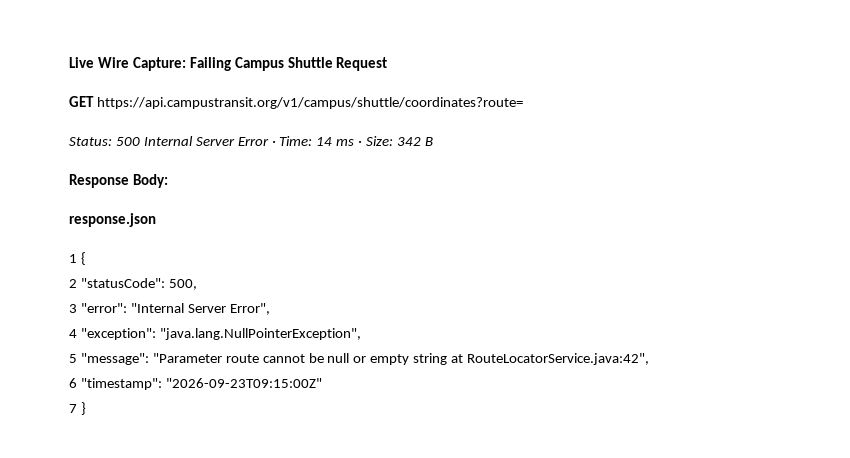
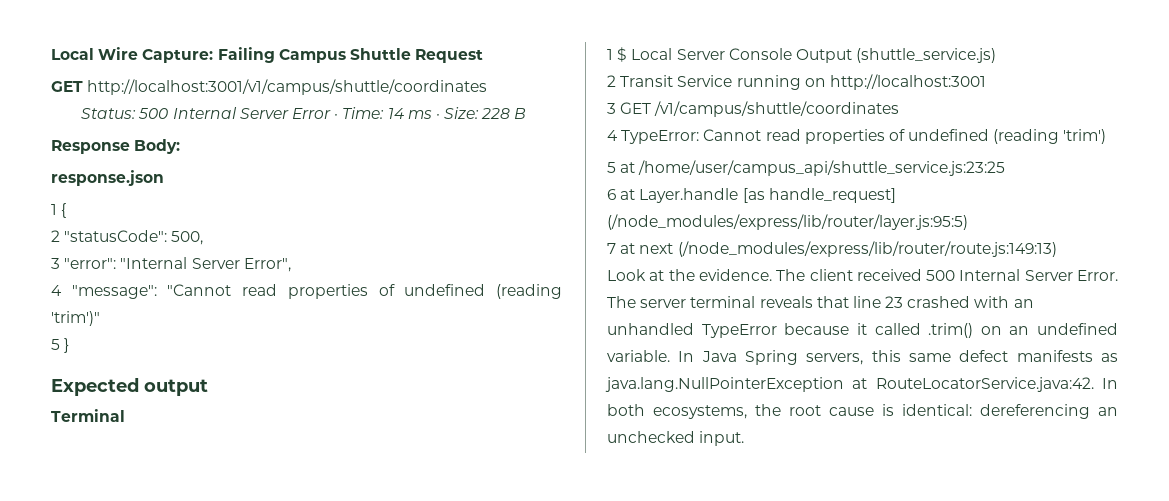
- Live Wire Capture: Failing Campus Shuttle Request
+ Local Wire Capture: Failing Campus Shuttle Request
- GET https://api.campustransit.org/v1/campus/shuttle/coordinates?route=
+ GET http://localhost:3001/v1/campus/shuttle/coordinates
- Status: 500 Internal Server Error · Time: 14 ms · Size: 342 B
+ Status: 500 Internal Server Error · Time: 14 ms · Size: 228 B
- 4 "exception": "java.lang.NullPointerException",
- 5 "message": "Parameter route cannot be null or empty string at RouteLocatorService.java:42",
- 6 "timestamp": "2026-09-23T09:15:00Z"
- 7 }
+ 4 "message": "Cannot read properties of undefined (reading 'trim')"
+ 5 }
+ Expected output
+ Terminal
+ 1 $ Local Server Console Output (shuttle_service.js)
+ 2 Transit Service running on http://localhost:3001
+ 3 GET /v1/campus/shuttle/coordinates
+ 4 TypeError: Cannot read properties of undefined (reading 'trim')
+ 5 at /home/user/campus_api/shuttle_service.js:23:25
+ 6 at Layer.handle [as handle_request] (/node_modules/express/lib/router/layer.js:95:5)
+ 7 at next (/node_modules/express/lib/router/route.js:149:13)
+ Look at the evidence. The client received 500 Internal Server Error. The server terminal reveals that line 23 crashed with an unhandled TypeError because it called .trim() on an undefined variable. In Java Spring servers, this same defect manifests as java.lang.NullPointerException at RouteLocatorService.java:42. In both ecosystems, the root cause is identical: dereferencing an unchecked input.

